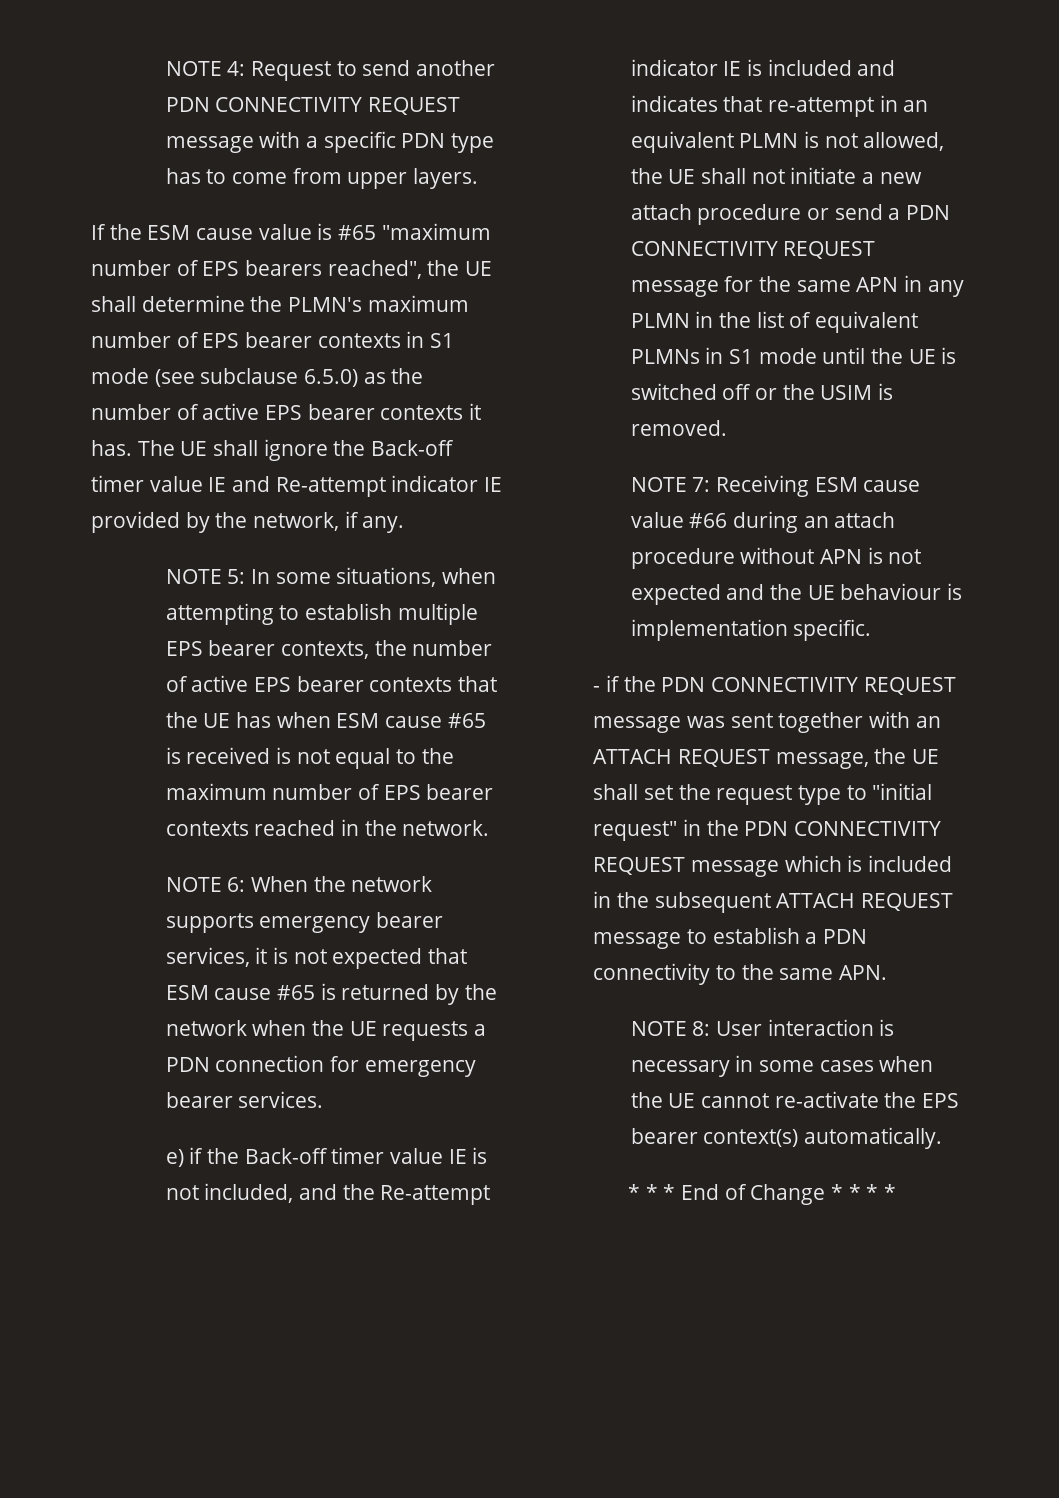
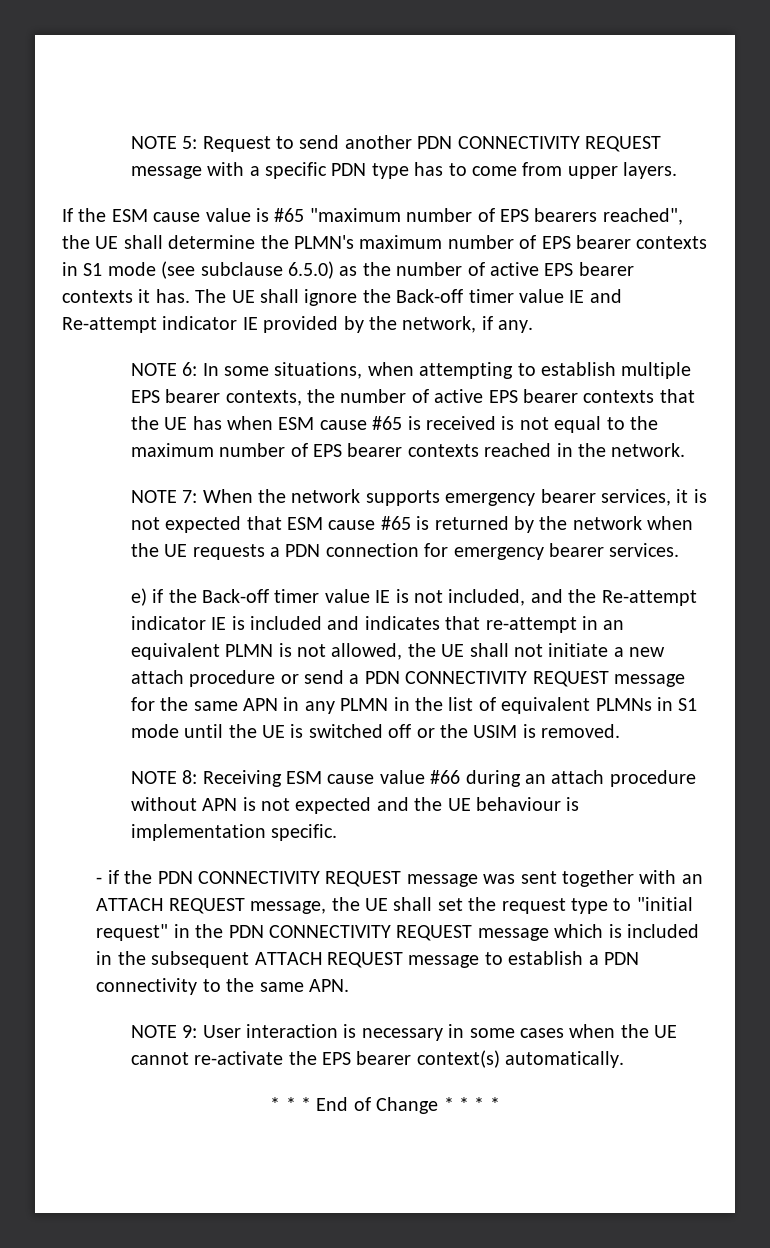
- NOTE 4: Request to send another PDN CONNECTIVITY REQUEST message with a specific PDN type has to come from upper layers.
+ NOTE 5: Request to send another PDN CONNECTIVITY REQUEST message with a specific PDN type has to come from upper layers.
- NOTE 5: In some situations, when attempting to establish multiple EPS bearer contexts, the number of active EPS bearer contexts that the UE has when ESM cause #65 is received is not equal to the maximum number of EPS bearer contexts reached in the network.
+ NOTE 6: In some situations, when attempting to establish multiple EPS bearer contexts, the number of active EPS bearer contexts that the UE has when ESM cause #65 is received is not equal to the maximum number of EPS bearer contexts reached in the network.
- NOTE 6: When the network supports emergency bearer services, it is not expected that ESM cause #65 is returned by the network when the UE requests a PDN connection for emergency bearer services.
+ NOTE 7: When the network supports emergency bearer services, it is not expected that ESM cause #65 is returned by the network when the UE requests a PDN connection for emergency bearer services.
- NOTE 7: Receiving ESM cause value #66 during an attach procedure without APN is not expected and the UE behaviour is implementation specific.
+ NOTE 8: Receiving ESM cause value #66 during an attach procedure without APN is not expected and the UE behaviour is implementation specific.
- NOTE 8: User interaction is necessary in some cases when the UE cannot re-activate the EPS bearer context(s) automatically.
+ NOTE 9: User interaction is necessary in some cases when the UE cannot re-activate the EPS bearer context(s) automatically.

